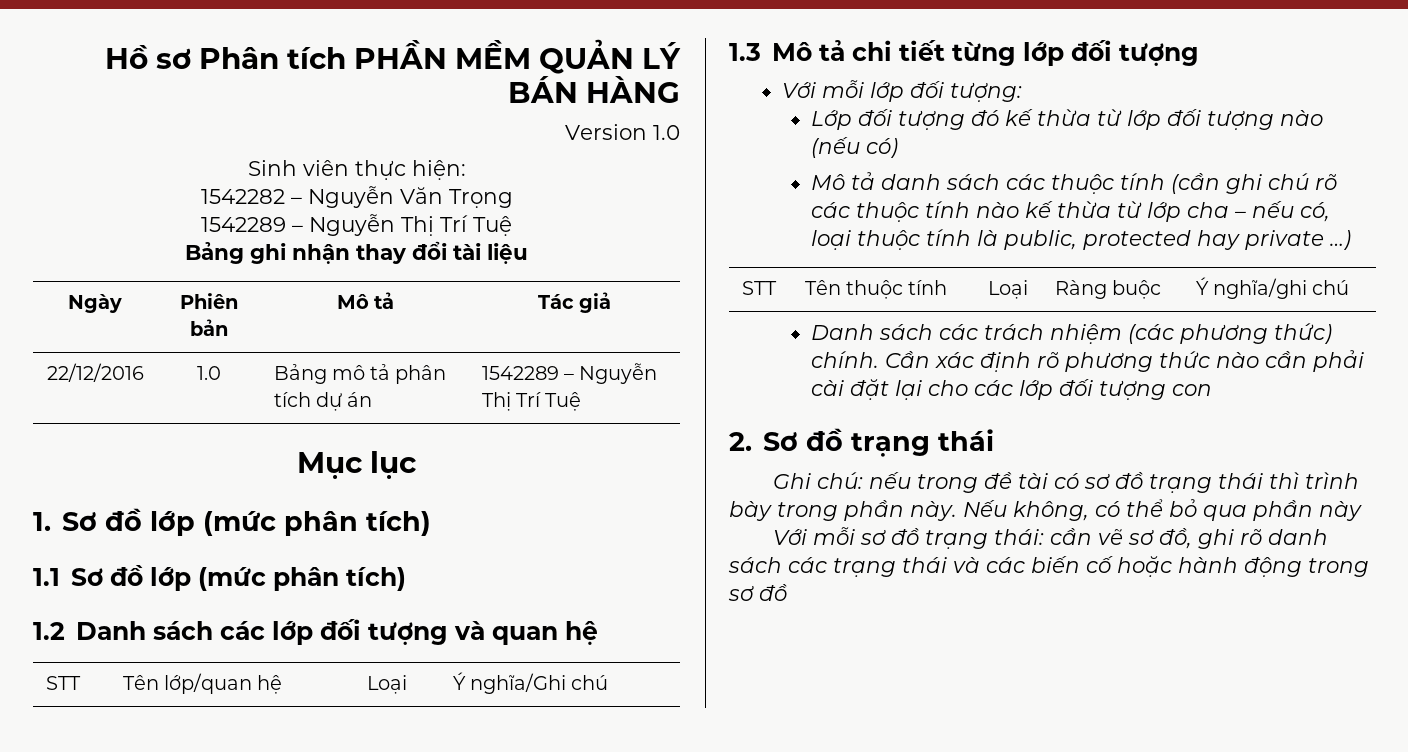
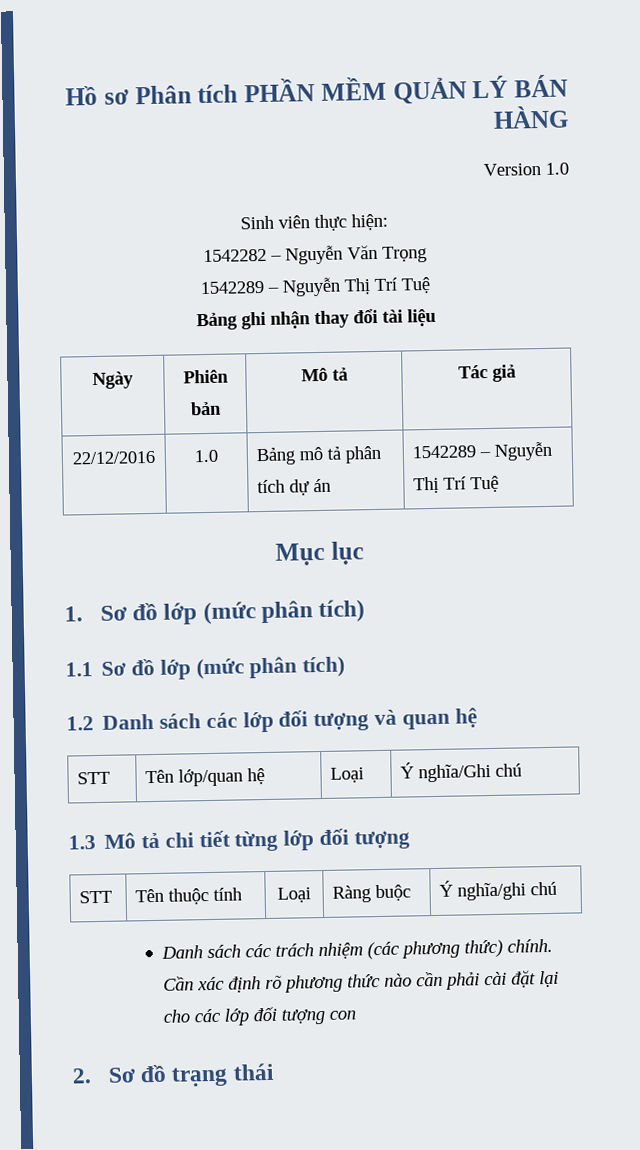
- Với mỗi lớp đối tượng:
- Lớp đối tượng đó kế thừa từ lớp đối tượng nào (nếu có)
- Mô tả danh sách các thuộc tính (cần ghi chú rõ các thuộc tính nào kế thừa từ lớp cha – nếu có, loại thuộc tính là public, protected hay private …)
- Ghi chú: nếu trong đề tài có sơ đồ trạng thái thì trình bày trong phần này. Nếu không, có thể bỏ qua phần này
- Với mỗi sơ đồ trạng thái: cần vẽ sơ đồ, ghi rõ danh sách các trạng thái và các biến cố hoặc hành động trong sơ đồ

